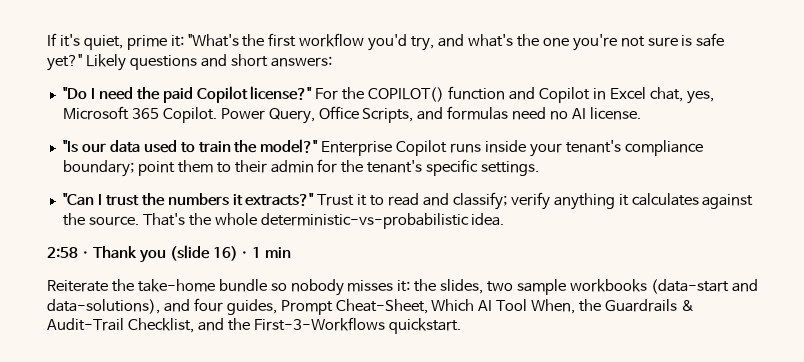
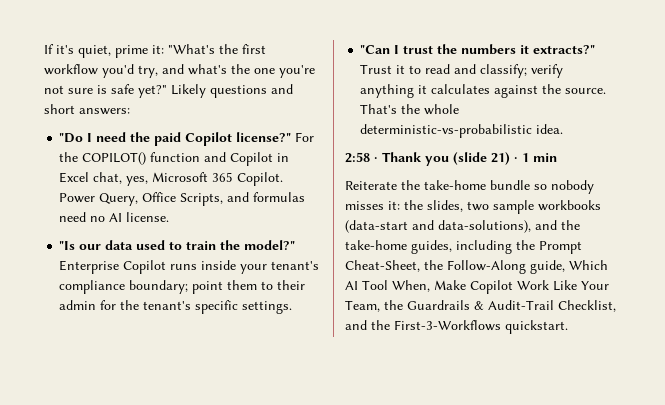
- 2:58 · Thank you (slide 16) · 1 min
+ 2:58 · Thank you (slide 21) · 1 min
- Reiterate the take-home bundle so nobody misses it: the slides, two sample workbooks (data-start and data-solutions), and four guides, Prompt Cheat-Sheet, Which AI Tool When, the Guardrails & Audit-Trail Checklist, and the First-3-Workflows quickstart.
+ Reiterate the take-home bundle so nobody misses it: the slides, two sample workbooks (data-start and data-solutions), and the take-home guides, including the Prompt Cheat-Sheet, the Follow-Along guide, Which AI Tool When, Make Copilot Work Like Your Team, the Guardrails & Audit-Trail Checklist, and the First-3-Workflows quickstart.

